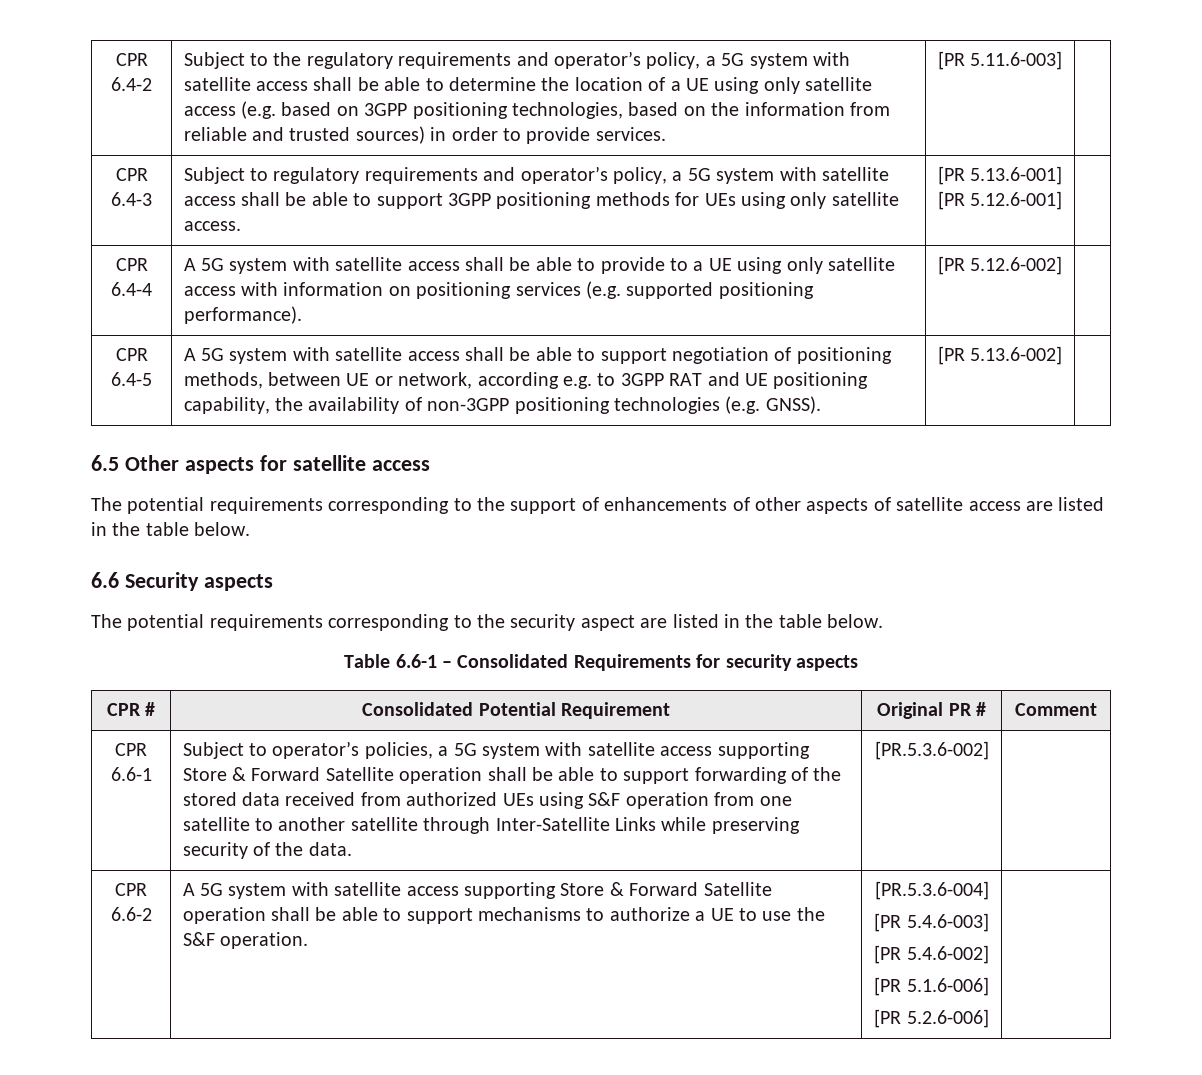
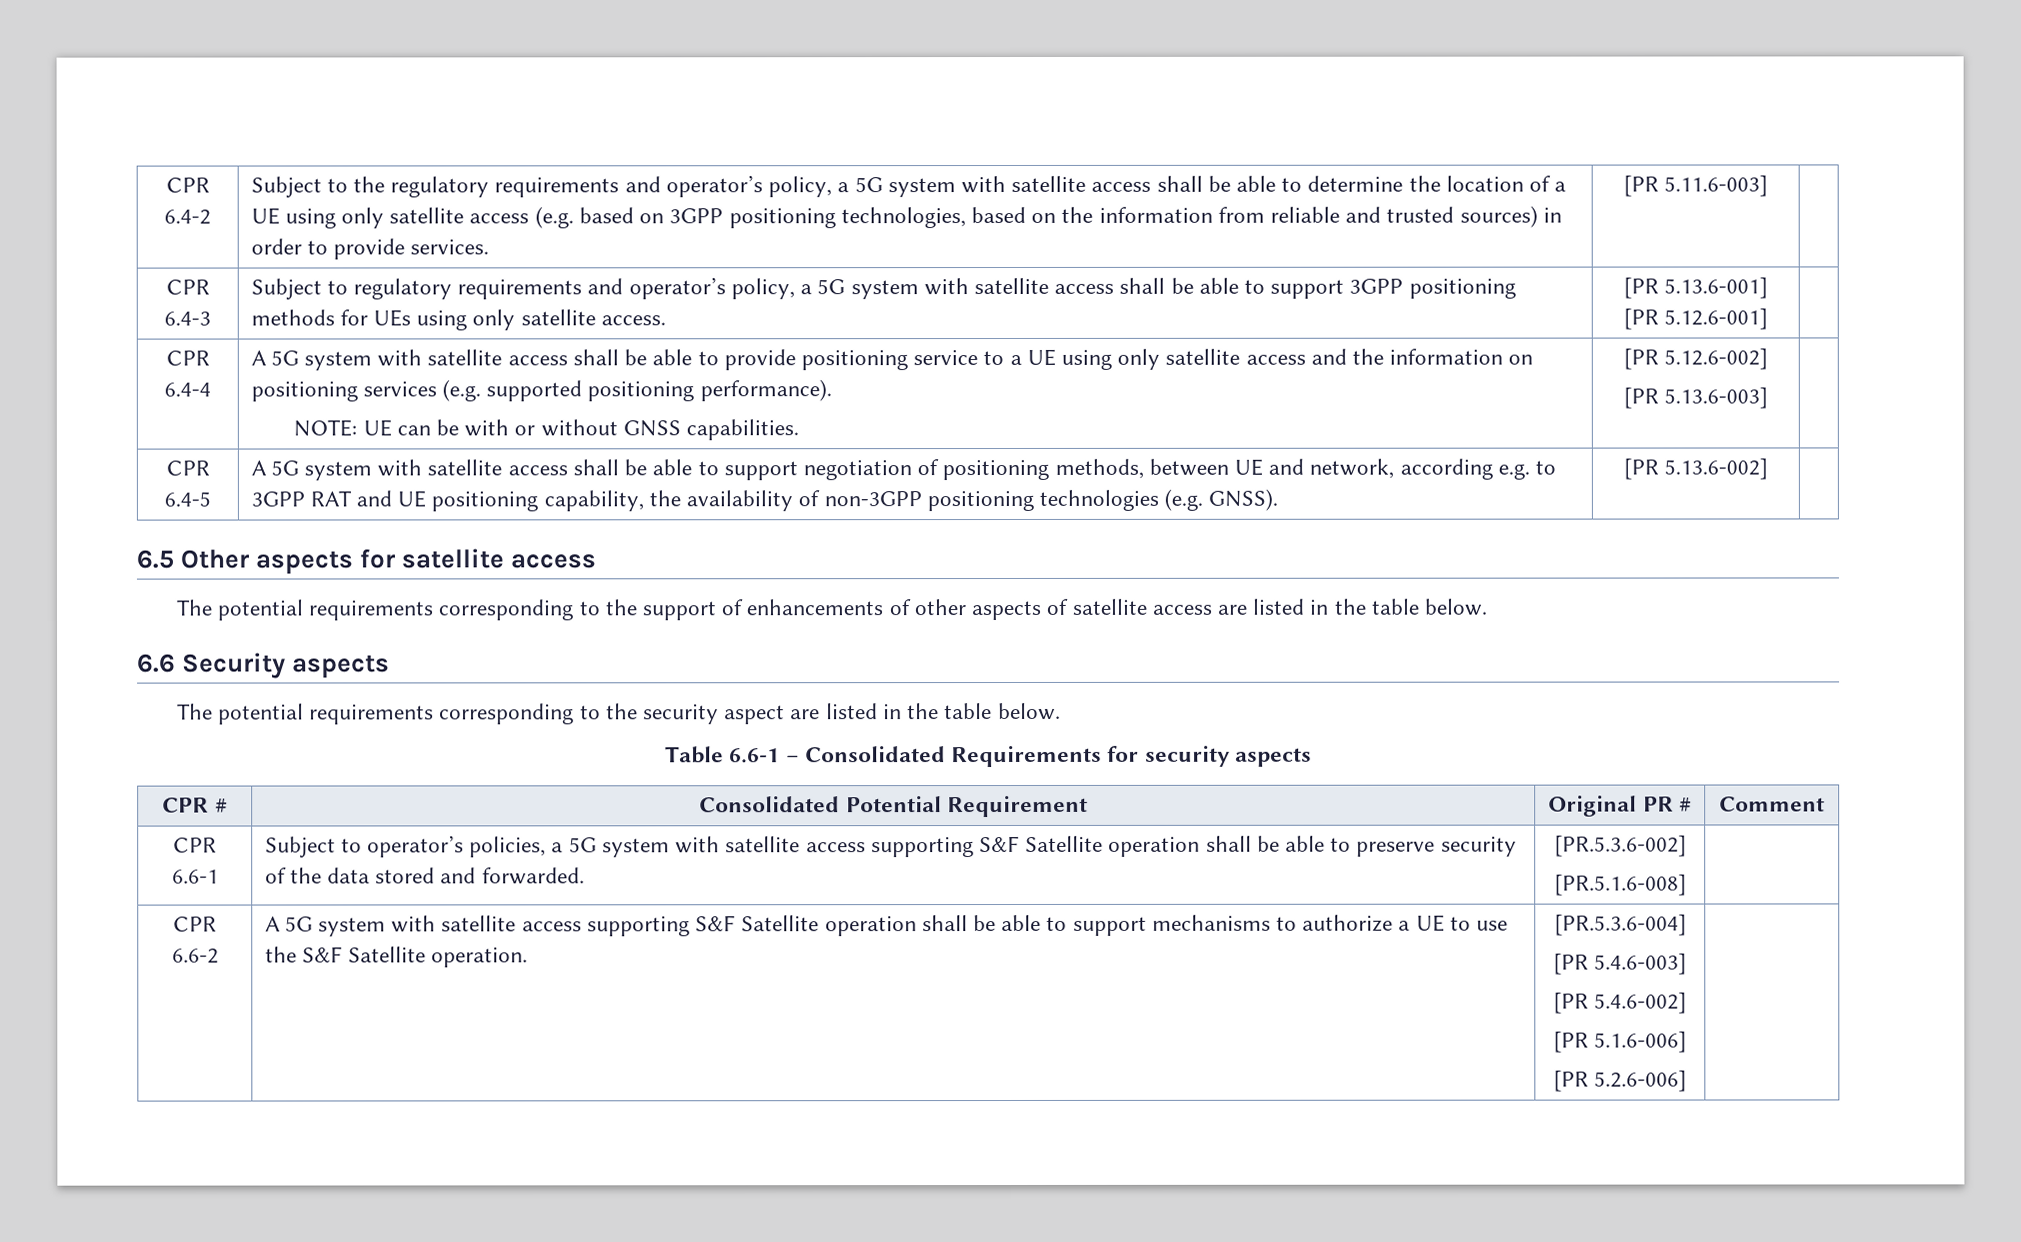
- A 5G system with satellite access shall be able to provide to a UE using only satellite access with information on positioning services (e.g. supported positioning performance).
+ A 5G system with satellite access shall be able to provide positioning service to a UE using only satellite access and the information on positioning services (e.g. supported positioning performance).
+ NOTE: UE can be with or without GNSS capabilities.
+ [PR 5.13.6-003]
- CPR 6.4-5 | A 5G system with satellite access shall be able to support negotiation of positioning methods, between UE or network, according e.g. to 3GPP RAT and UE positioning capability, the availability of non-3GPP positioning technologies (e.g. GNSS). | [PR 5.13.6-002] |
+ CPR 6.4-5 | A 5G system with satellite access shall be able to support negotiation of positioning methods, between UE and network, according e.g. to 3GPP RAT and UE positioning capability, the availability of non-3GPP positioning technologies (e.g. GNSS). | [PR 5.13.6-002] |
- Subject to operator’s policies, a 5G system with satellite access supporting Store & Forward Satellite operation shall be able to support forwarding of the stored data received from authorized UEs using S&F operation from one satellite to another satellite through Inter-Satellite Links while preserving security of the data.
+ Subject to operator’s policies, a 5G system with satellite access supporting S&F Satellite operation shall be able to preserve security of the data stored and forwarded.
+ [PR.5.1.6-008]
- CPR 6.6-2 | A 5G system with satellite access supporting Store & Forward Satellite operation shall be able to support mechanisms to authorize a UE to use the S&F operation. | [PR.5.3.6-004]
+ CPR 6.6-2 | A 5G system with satellite access supporting S&F Satellite operation shall be able to support mechanisms to authorize a UE to use the S&F Satellite operation. | [PR.5.3.6-004]

